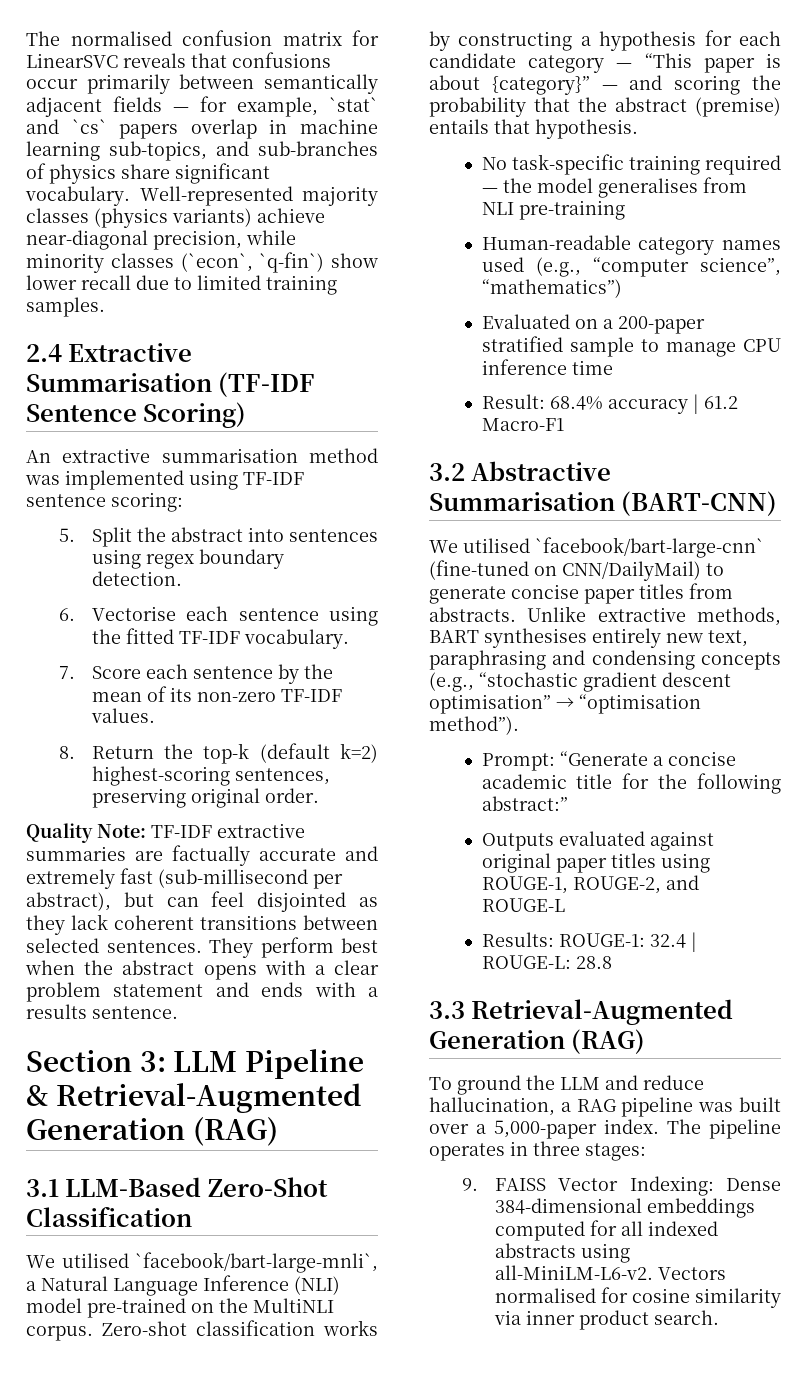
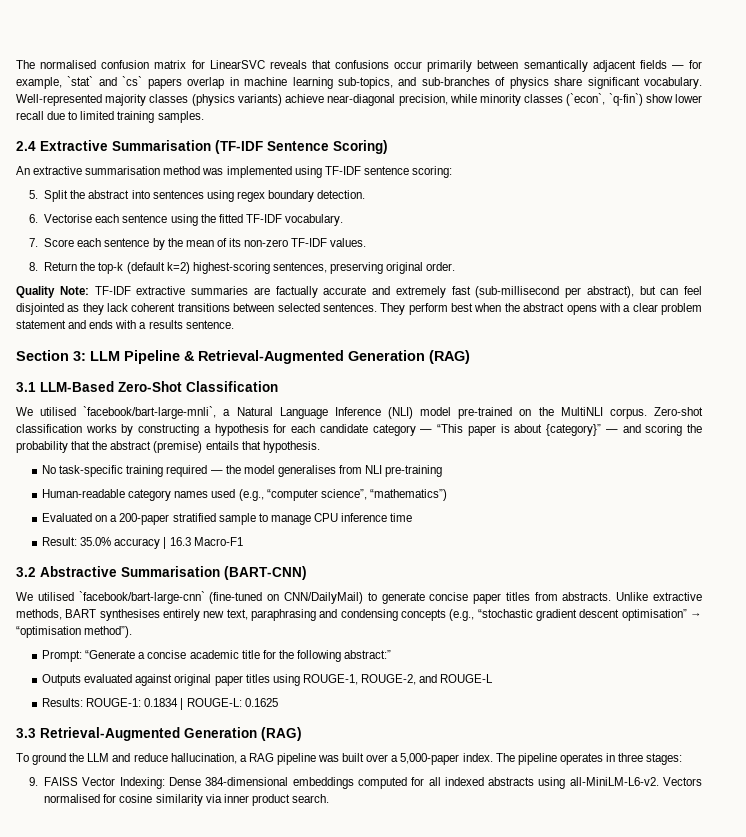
- Result: 68.4% accuracy | 61.2 Macro-F1
+ Result: 35.0% accuracy | 16.3 Macro-F1
- Results: ROUGE-1: 32.4 | ROUGE-L: 28.8
+ Results: ROUGE-1: 0.1834 | ROUGE-L: 0.1625

